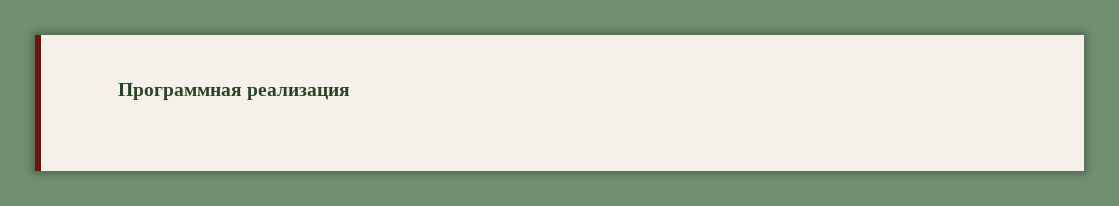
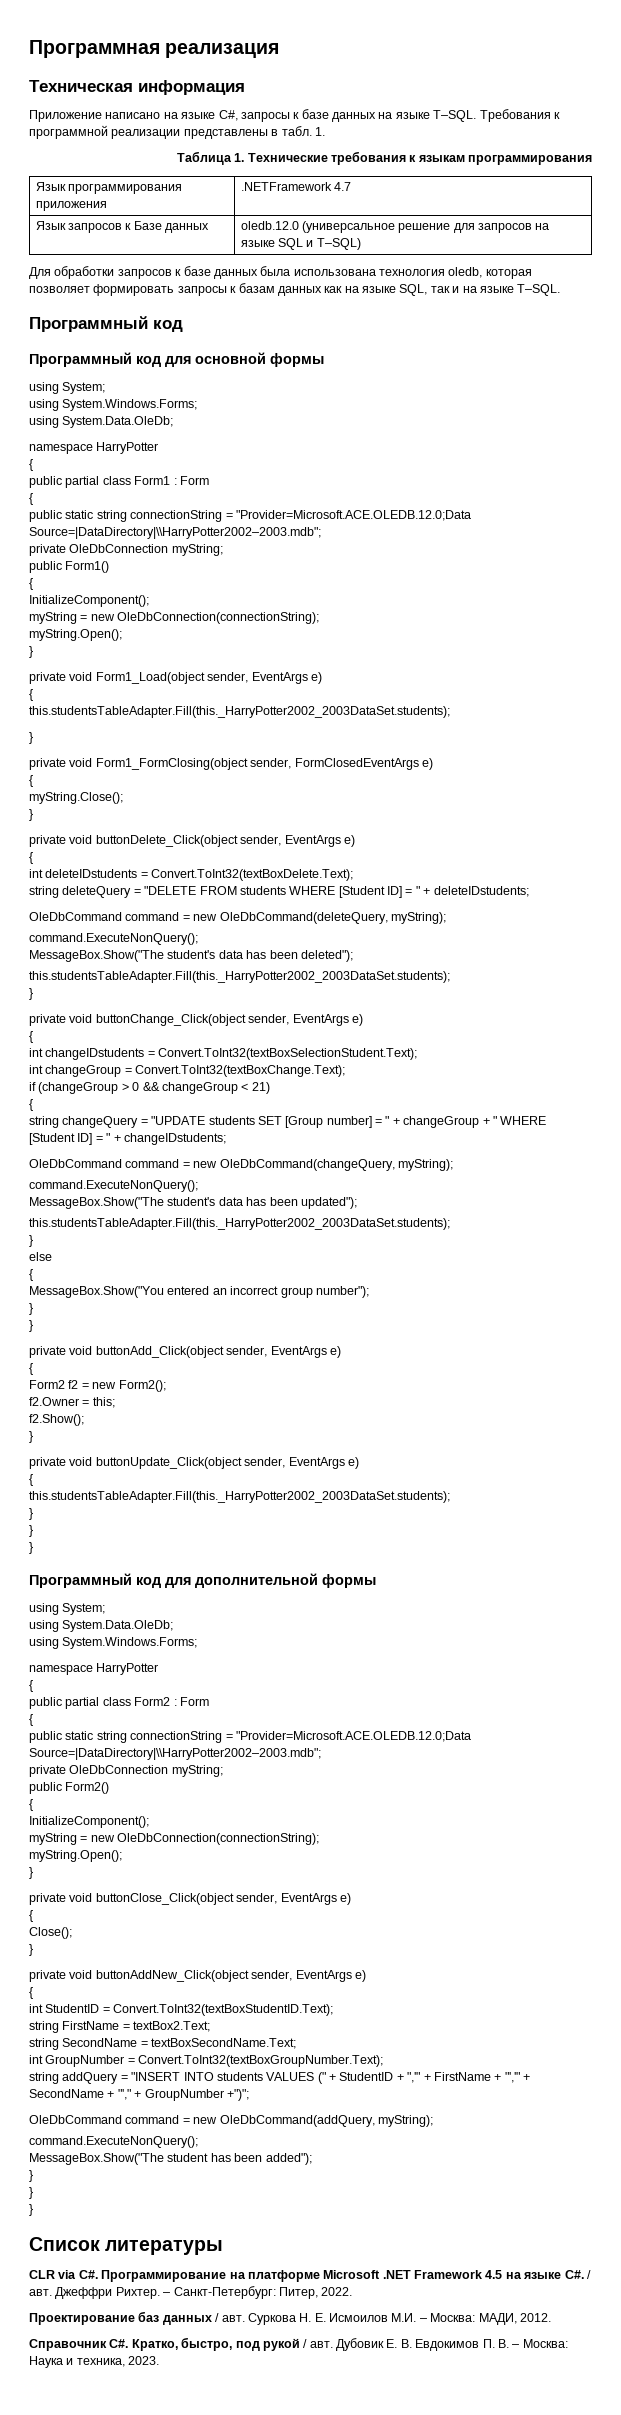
+ Техническая информация
+ Приложение написано на языке C#, запросы к базе данных на языке T–SQL. Требования к программной реализации представлены в табл. 1.
+ Таблица 1. Технические требования к языкам программирования
+ Язык программирования приложения | .NETFramework 4.7
+ Язык запросов к Базе данных | oledb.12.0 (универсальное решение для запросов на языке SQL и T–SQL)
+ Для обработки запросов к базе данных была использована технология oledb, которая позволяет формировать запросы к базам данных как на языке SQL, так и на языке T–SQL.
+ Программный код
+ Программный код для основной формы
+ using System;
+ using System.Windows.Forms;
+ using System.Data.OleDb;
+ namespace HarryPotter
+ {
+ public partial class Form1 : Form
+ {
+ public static string connectionString = "Provider=Microsoft.ACE.OLEDB.12.0;Data Source=|DataDirectory|\\HarryPotter2002–2003.mdb";
+ private OleDbConnection myString;
+ public Form1()
+ {
+ InitializeComponent();
+ myString = new OleDbConnection(connectionString);
+ myString.Open();
+ }
+ private void Form1_Load(object sender, EventArgs e)
+ {
+ this.studentsTableAdapter.Fill(this._HarryPotter2002_2003DataSet.students);
+ }
+ private void Form1_FormClosing(object sender, FormClosedEventArgs e)
+ {
+ myString.Close();
+ }
+ private void buttonDelete_Click(object sender, EventArgs e)
+ {
+ int deleteIDstudents = Convert.ToInt32(textBoxDelete.Text);
+ string deleteQuery = "DELETE FROM students WHERE [Student ID] = " + deleteIDstudents;
+ OleDbCommand command = new OleDbCommand(deleteQuery, myString);
+ command.ExecuteNonQuery();
+ MessageBox.Show("The student's data has been deleted");
+ this.studentsTableAdapter.Fill(this._HarryPotter2002_2003DataSet.students);
+ }
+ private void buttonChange_Click(object sender, EventArgs e)
+ {
+ int changeIDstudents = Convert.ToInt32(textBoxSelectionStudent.Text);
+ int changeGroup = Convert.ToInt32(textBoxChange.Text);
+ if (changeGroup > 0 && changeGroup < 21)
+ {
+ string changeQuery = "UPDATE students SET [Group number] = " + changeGroup + " WHERE [Student ID] = " + changeIDstudents;
+ OleDbCommand command = new OleDbCommand(changeQuery, myString);
+ command.ExecuteNonQuery();
+ MessageBox.Show("The student's data has been updated");
+ this.studentsTableAdapter.Fill(this._HarryPotter2002_2003DataSet.students);
+ }
+ else
+ {
+ MessageBox.Show("You entered an incorrect group number");
+ }
+ }
+ private void buttonAdd_Click(object sender, EventArgs e)
+ {
+ Form2 f2 = new Form2();
+ f2.Owner = this;
+ f2.Show();
+ }
+ private void buttonUpdate_Click(object sender, EventArgs e)
+ {
+ this.studentsTableAdapter.Fill(this._HarryPotter2002_2003DataSet.students);
+ }
+ }
+ }
+ Программный код для дополнительной формы
+ using System;
+ using System.Data.OleDb;
+ using System.Windows.Forms;
+ namespace HarryPotter
+ {
+ public partial class Form2 : Form
+ {
+ public static string connectionString = "Provider=Microsoft.ACE.OLEDB.12.0;Data Source=|DataDirectory|\\HarryPotter2002–2003.mdb";
+ private OleDbConnection myString;
+ public Form2()
+ {
+ InitializeComponent();
+ myString = new OleDbConnection(connectionString);
+ myString.Open();
+ }
+ private void buttonClose_Click(object sender, EventArgs e)
+ {
+ Close();
+ }
+ private void buttonAddNew_Click(object sender, EventArgs e)
+ {
+ int StudentID = Convert.ToInt32(textBoxStudentID.Text);
+ string FirstName = textBox2.Text;
+ string SecondName = textBoxSecondName.Text;
+ int GroupNumber = Convert.ToInt32(textBoxGroupNumber.Text);
+ string addQuery = "INSERT INTO students VALUES (" + StudentID + ",'" + FirstName + "','" + SecondName + "'," + GroupNumber +")";
+ OleDbCommand command = new OleDbCommand(addQuery, myString);
+ command.ExecuteNonQuery();
+ MessageBox.Show("The student has been added");
+ }
+ }
+ }
+ Список литературы
+ CLR via C#. Программирование на платформе Microsoft .NET Framework 4.5 на языке C#. / авт. Джеффри Рихтер. – Санкт-Петербург: Питер, 2022.
+ Проектирование баз данных / авт. Суркова Н. Е. Исмоилов М.И. – Москва: МАДИ, 2012.
+ Справочник C#. Кратко, быстро, под рукой / авт. Дубовик Е. В. Евдокимов П. В. – Москва: Наука и техника, 2023.

